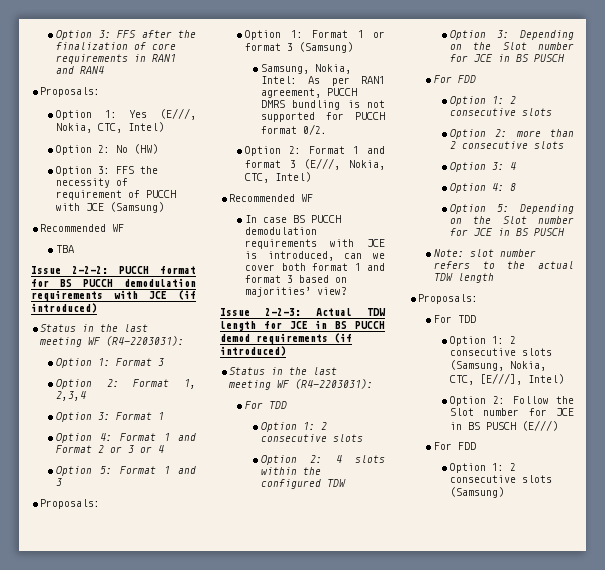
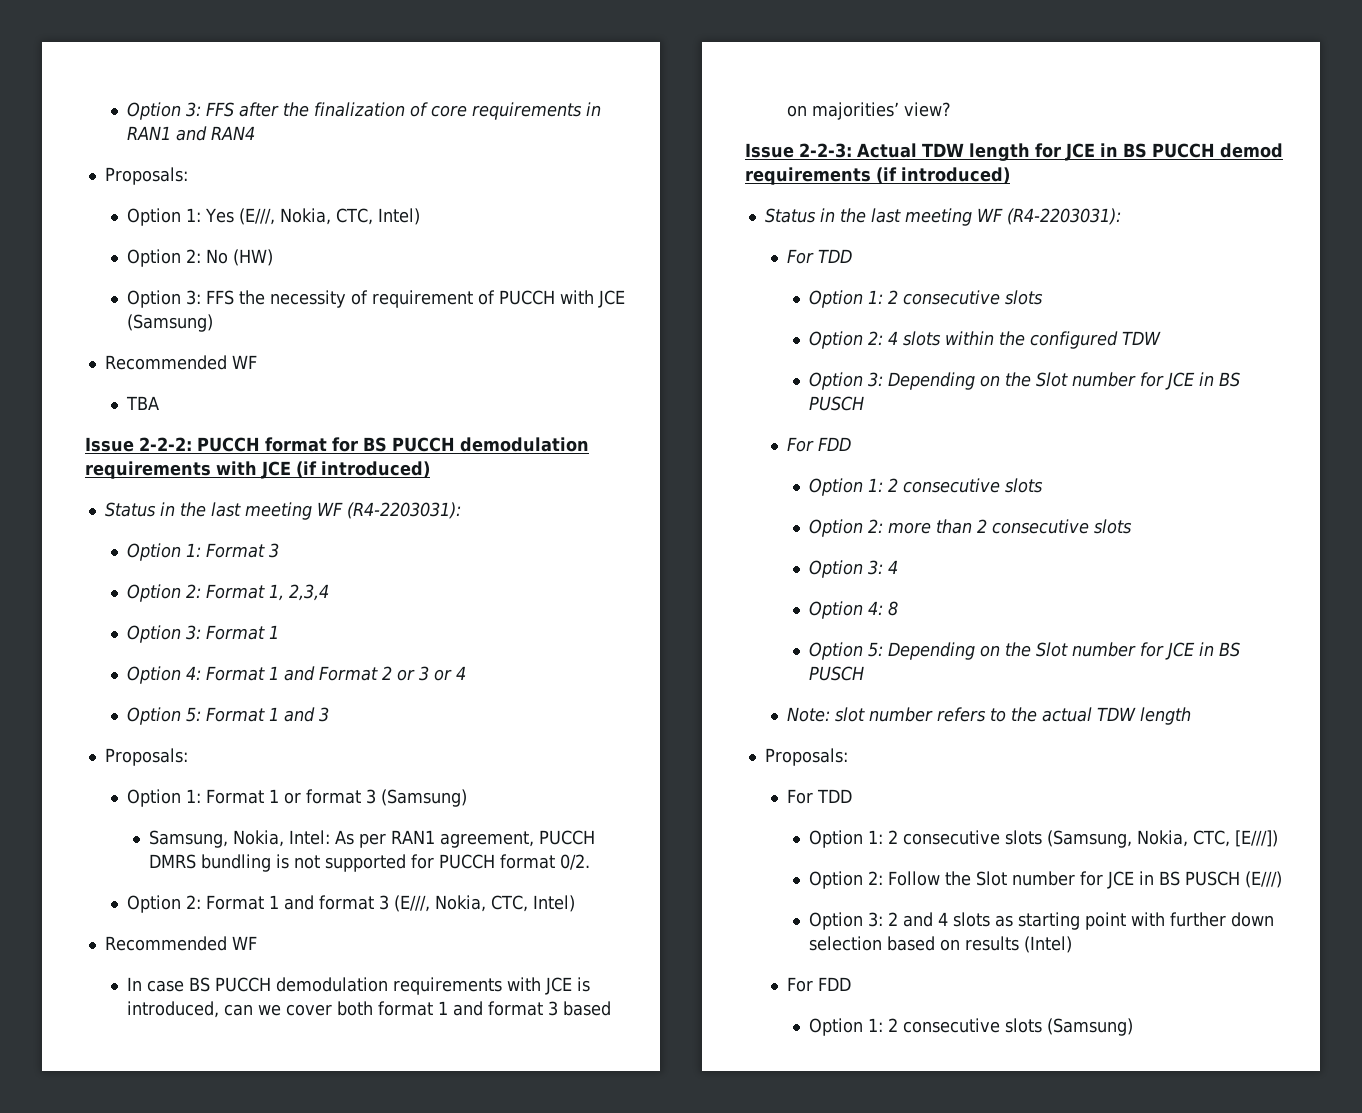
- Option 1: 2 consecutive slots (Samsung, Nokia, CTC, [E///], Intel)
+ Option 1: 2 consecutive slots (Samsung, Nokia, CTC, [E///])
+ Option 3: 2 and 4 slots as starting point with further down selection based on results (Intel)

